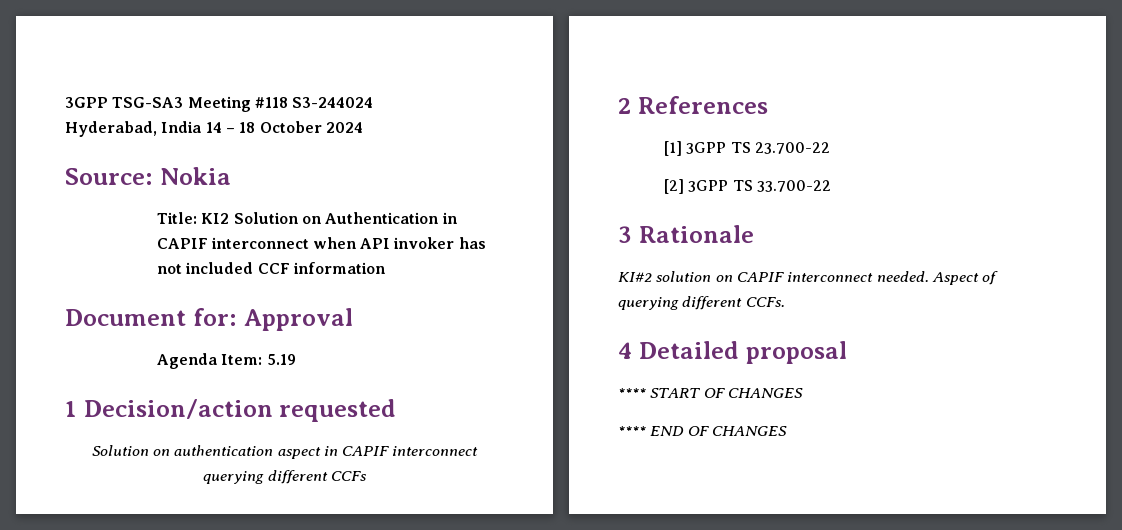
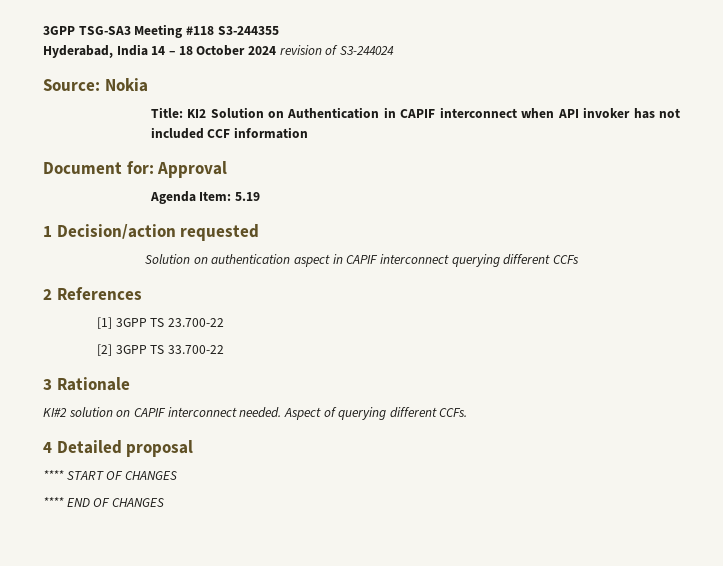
- 3GPP TSG-SA3 Meeting #118 S3-244024
+ 3GPP TSG-SA3 Meeting #118 S3-244355
- Hyderabad, India 14 – 18 October 2024
+ Hyderabad, India 14 – 18 October 2024 revision of S3-244024

